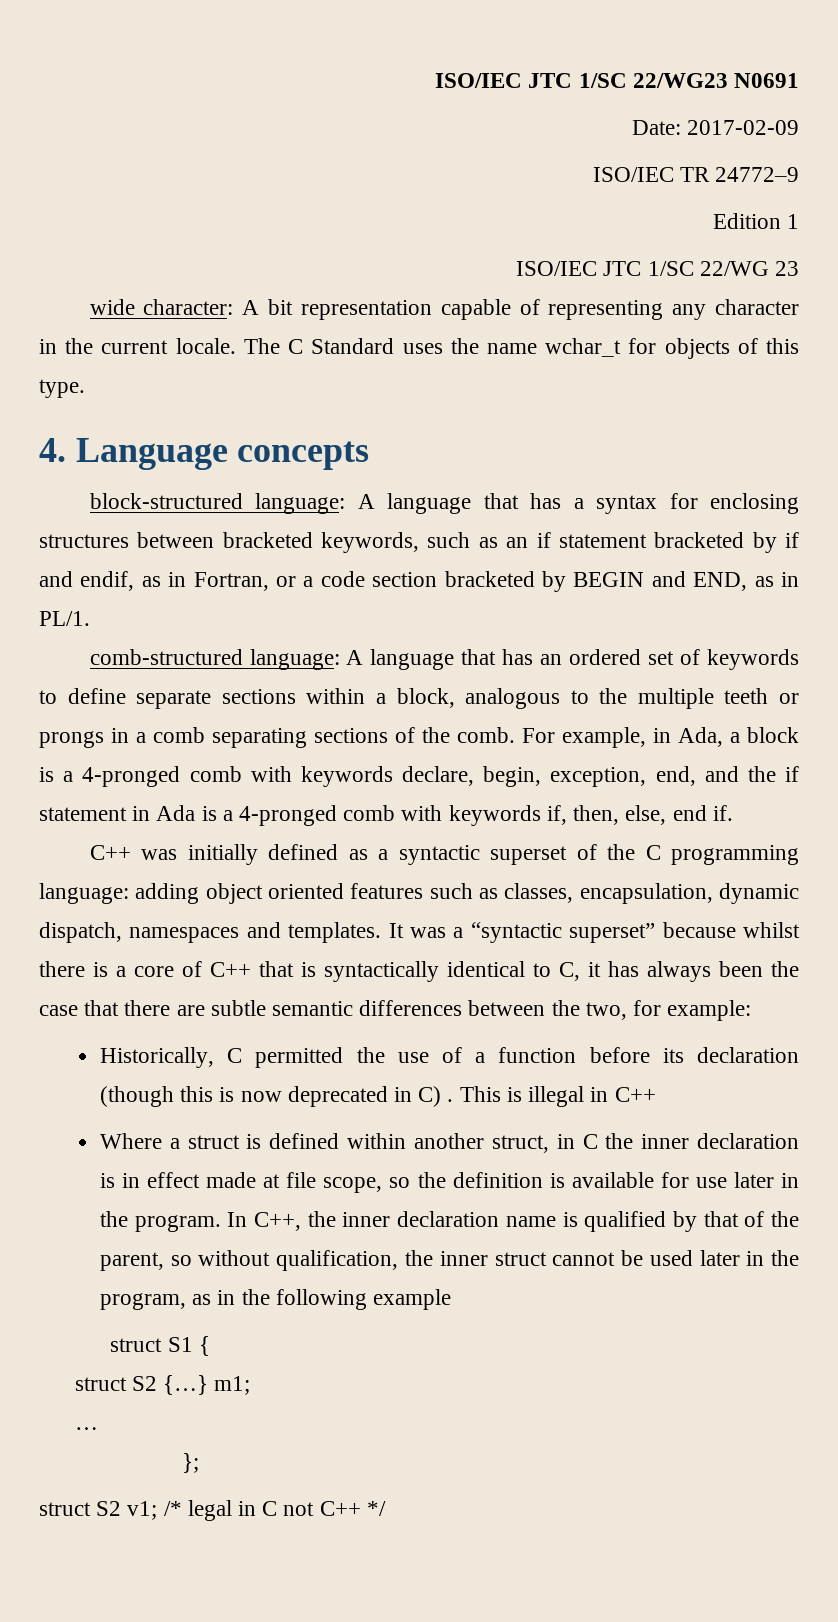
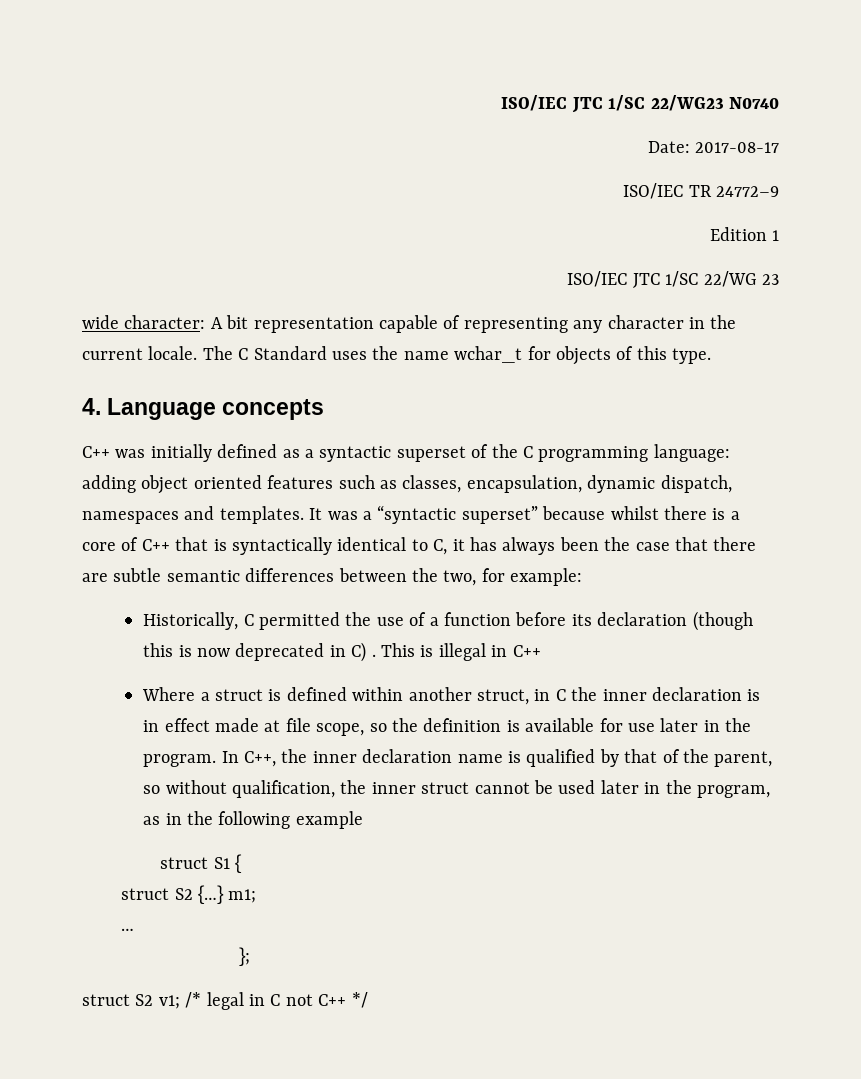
- ISO/IEC JTC 1/SC 22/WG23 N0691
+ ISO/IEC JTC 1/SC 22/WG23 N0740
- Date: 2017-02-09
+ Date: 2017-08-17
- block-structured language: A language that has a syntax for enclosing structures between bracketed keywords, such as an if statement bracketed by if and endif, as in Fortran, or a code section bracketed by BEGIN and END, as in PL/1.
- comb-structured language: A language that has an ordered set of keywords to define separate sections within a block, analogous to the multiple teeth or prongs in a comb separating sections of the comb. For example, in Ada, a block is a 4-pronged comb with keywords declare, begin, exception, end, and the if statement in Ada is a 4-pronged comb with keywords if, then, else, end if.

